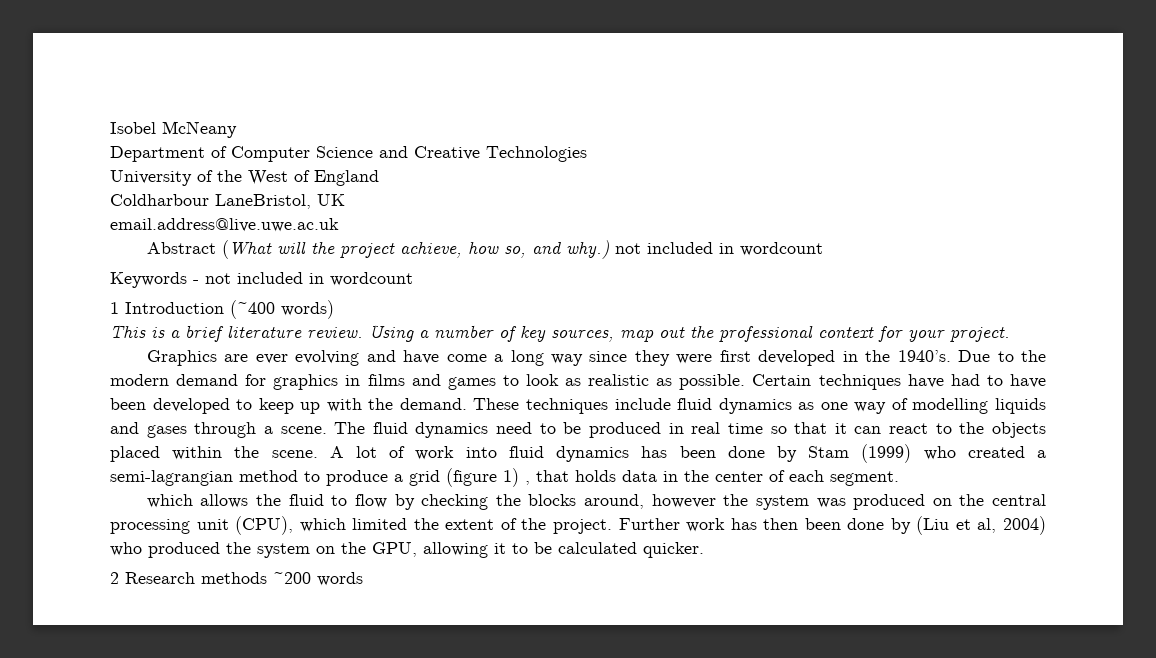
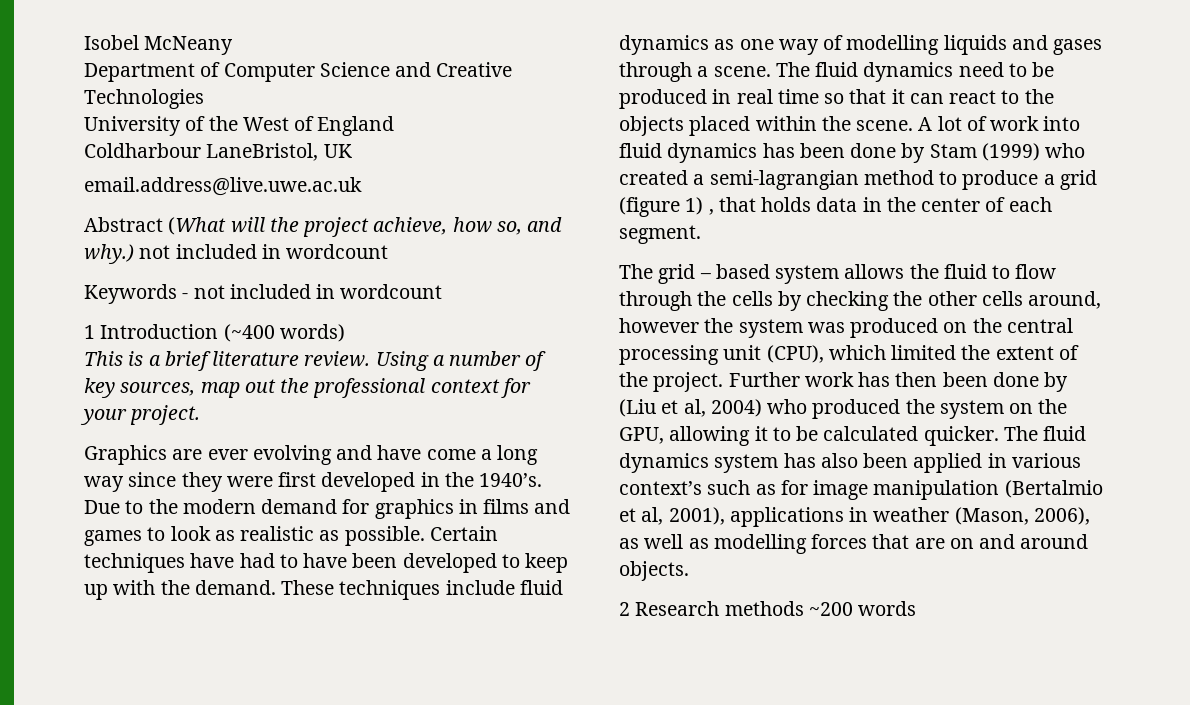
- which allows the fluid to flow by checking the blocks around, however the system was produced on the central processing unit (CPU), which limited the extent of the project.
+ The grid – based system allows the fluid to flow through the cells by checking the other cells around, however the system was produced on the central processing unit (CPU), which limited the extent of the project.
+ The fluid dynamics system has also been applied in various context’s such as for image manipulation (Bertalmio et al, 2001), applications in weather (Mason, 2006), as well as modelling forces that are on and around objects.

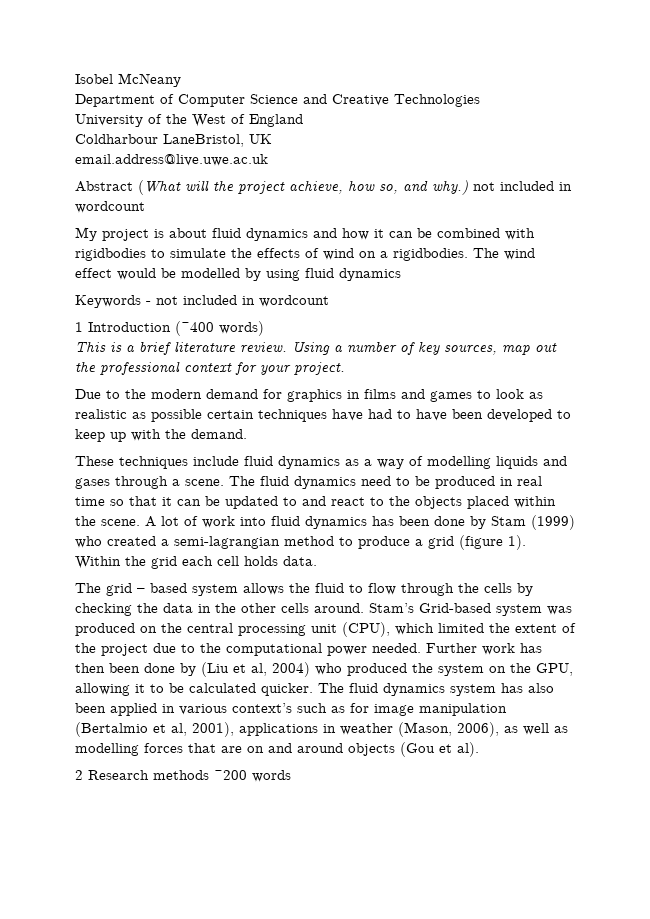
+ My project is about fluid dynamics and how it can be combined with rigidbodies to simulate the effects of wind on a rigidbodies. The wind effect would be modelled by using fluid dynamics
- Graphics are ever evolving and have come a long way since they were first developed in the 1940’s. Due to the modern demand for graphics in films and games to look as realistic as possible. Certain techniques have had to have been developed to keep up with the demand. These techniques include fluid dynamics as one way of modelling liquids and gases through a scene.
+ Due to the modern demand for graphics in films and games to look as realistic as possible certain techniques have had to have been developed to keep up with the demand.
+ These techniques include fluid dynamics as a way of modelling liquids and gases through a scene.
- The fluid dynamics need to be produced in real time so that it can react to the objects placed within the scene.
+ The fluid dynamics need to be produced in real time so that it can be updated to and react to the objects placed within the scene.
- A lot of work into fluid dynamics has been done by Stam (1999) who created a semi-lagrangian method to produce a grid (figure 1) , that holds data in the center of each segment.
+ A lot of work into fluid dynamics has been done by Stam (1999) who created a semi-lagrangian method to produce a grid (figure 1). Within the grid each cell holds data.
- The grid – based system allows the fluid to flow through the cells by checking the other cells around, however the system was produced on the central processing unit (CPU), which limited the extent of the project.
+ The grid – based system allows the fluid to flow through the cells by checking the data in the other cells around. Stam’s Grid-based system was produced on the central processing unit (CPU), which limited the extent of the project due to the computational power needed.
- The fluid dynamics system has also been applied in various context’s such as for image manipulation (Bertalmio et al, 2001), applications in weather (Mason, 2006), as well as modelling forces that are on and around objects.
+ The fluid dynamics system has also been applied in various context’s such as for image manipulation (Bertalmio et al, 2001), applications in weather (Mason, 2006), as well as modelling forces that are on and around objects (Gou et al).

